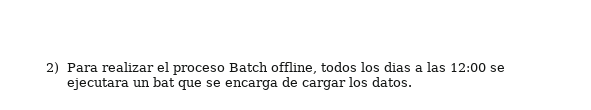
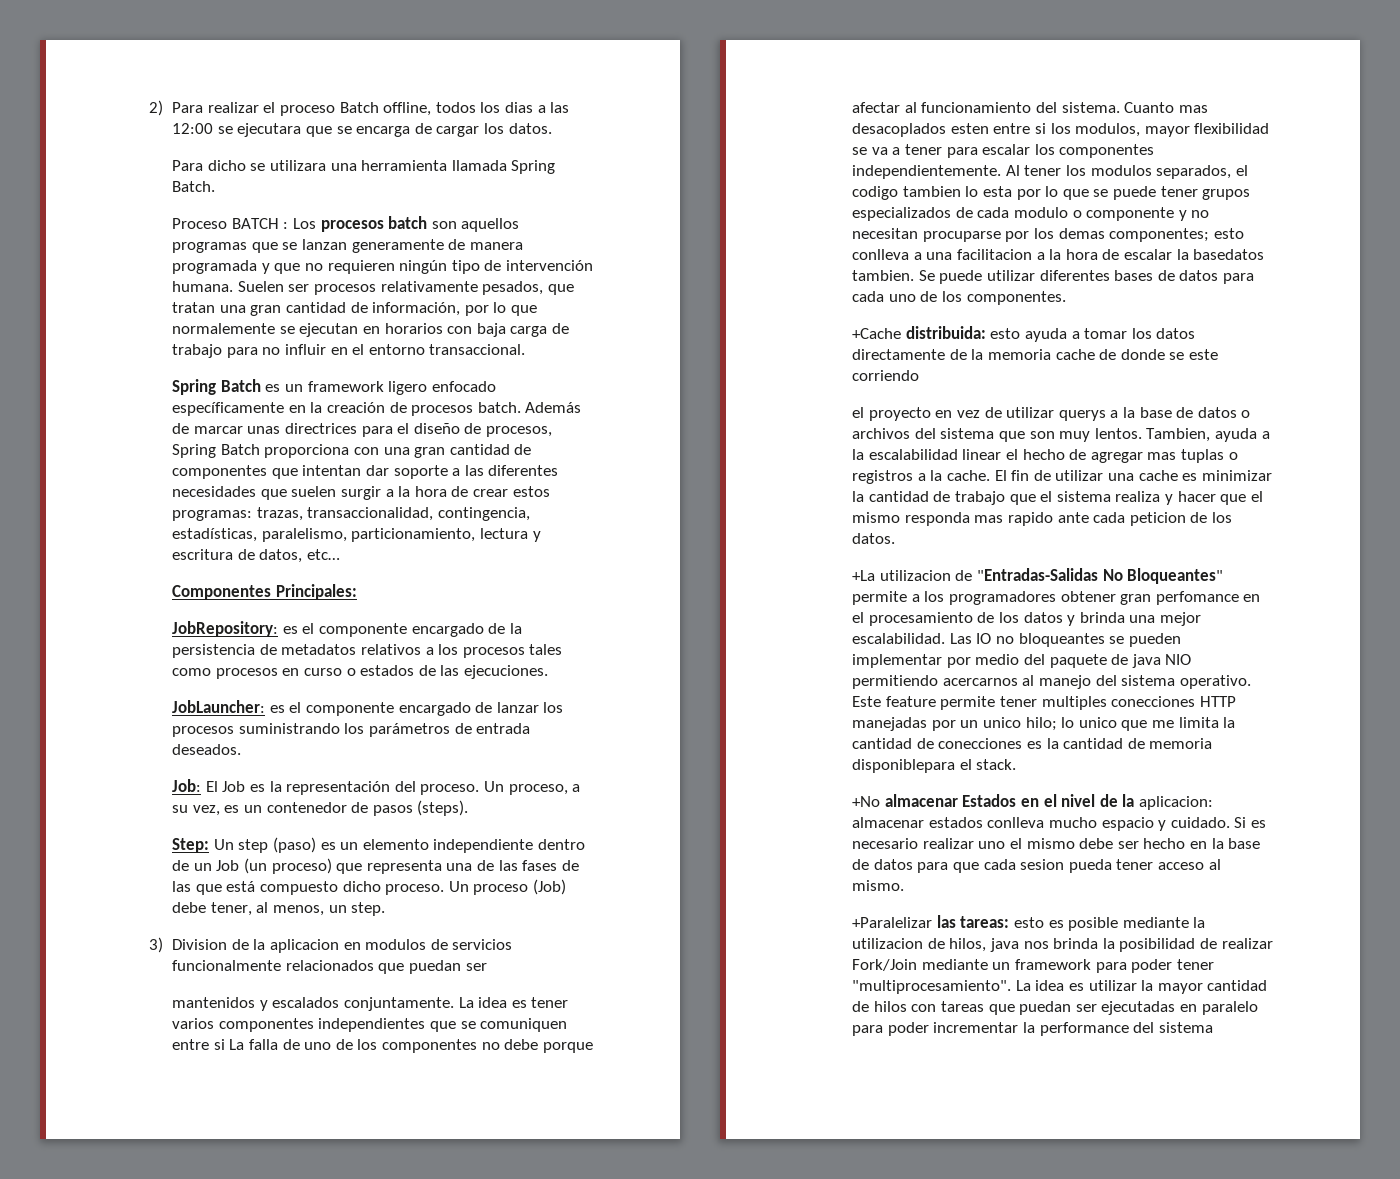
- 2) Para realizar el proceso Batch offline, todos los dias a las 12:00 se ejecutara un bat que se encarga de cargar los datos.
+ 2) Para realizar el proceso Batch offline, todos los dias a las 12:00 se ejecutara que se encarga de cargar los datos.
+ Para dicho se utilizara una herramienta llamada Spring Batch.
+ Proceso BATCH : Los procesos batch son aquellos programas que se lanzan generamente de manera programada y que no requieren ningún tipo de intervención humana. Suelen ser procesos relativamente pesados, que tratan una gran cantidad de información, por lo que normalemente se ejecutan en horarios con baja carga de trabajo para no influir en el entorno transaccional.
+ Spring Batch es un framework ligero enfocado específicamente en la creación de procesos batch. Además de marcar unas directrices para el diseño de procesos, Spring Batch proporciona con una gran cantidad de componentes que intentan dar soporte a las diferentes necesidades que suelen surgir a la hora de crear estos programas: trazas, transaccionalidad, contingencia, estadísticas, paralelismo, particionamiento, lectura y escritura de datos, etc…
+ Componentes Principales:
+ JobRepository: es el componente encargado de la persistencia de metadatos relativos a los procesos tales como procesos en curso o estados de las ejecuciones.
+ JobLauncher: es el componente encargado de lanzar los procesos suministrando los parámetros de entrada deseados.
+ Job: El Job es la representación del proceso. Un proceso, a su vez, es un contenedor de pasos (steps).
+ Step: Un step (paso) es un elemento independiente dentro de un Job (un proceso) que representa una de las fases de las que está compuesto dicho proceso. Un proceso (Job) debe tener, al menos, un step.
+ 3) Division de la aplicacion en modulos de servicios funcionalmente relacionados que puedan ser
+ mantenidos y escalados conjuntamente. La idea es tener varios componentes independientes que se comuniquen entre si La falla de uno de los componentes no debe porque afectar al funcionamiento del sistema. Cuanto mas desacoplados esten entre si los modulos, mayor flexibilidad se va a tener para escalar los componentes independientemente. Al tener los modulos separados, el codigo tambien lo esta por lo que se puede tener grupos especializados de cada modulo o componente y no necesitan procuparse por los demas componentes; esto conlleva a una facilitacion a la hora de escalar la basedatos tambien. Se puede utilizar diferentes bases de datos para cada uno de los componentes.
+ +Cache distribuida: esto ayuda a tomar los datos directamente de la memoria cache de donde se este corriendo
+ el proyecto en vez de utilizar querys a la base de datos o archivos del sistema que son muy lentos. Tambien, ayuda a la escalabilidad linear el hecho de agregar mas tuplas o registros a la cache. El fin de utilizar una cache es minimizar la cantidad de trabajo que el sistema realiza y hacer que el mismo responda mas rapido ante cada peticion de los datos.
+ +La utilizacion de "Entradas-Salidas No Bloqueantes" permite a los programadores obtener gran perfomance en el procesamiento de los datos y brinda una mejor escalabilidad. Las IO no bloqueantes se pueden implementar por medio del paquete de java NIO permitiendo acercarnos al manejo del sistema operativo. Este feature permite tener multiples conecciones HTTP manejadas por un unico hilo; lo unico que me limita la cantidad de conecciones es la cantidad de memoria disponiblepara el stack.
+ +No almacenar Estados en el nivel de la aplicacion: almacenar estados conlleva mucho espacio y cuidado. Si es necesario realizar uno el mismo debe ser hecho en la base de datos para que cada sesion pueda tener acceso al mismo.
+ +Paralelizar las tareas: esto es posible mediante la utilizacion de hilos, java nos brinda la posibilidad de realizar Fork/Join mediante un framework para poder tener "multiprocesamiento". La idea es utilizar la mayor cantidad de hilos con tareas que puedan ser ejecutadas en paralelo para poder incrementar la performance del sistema

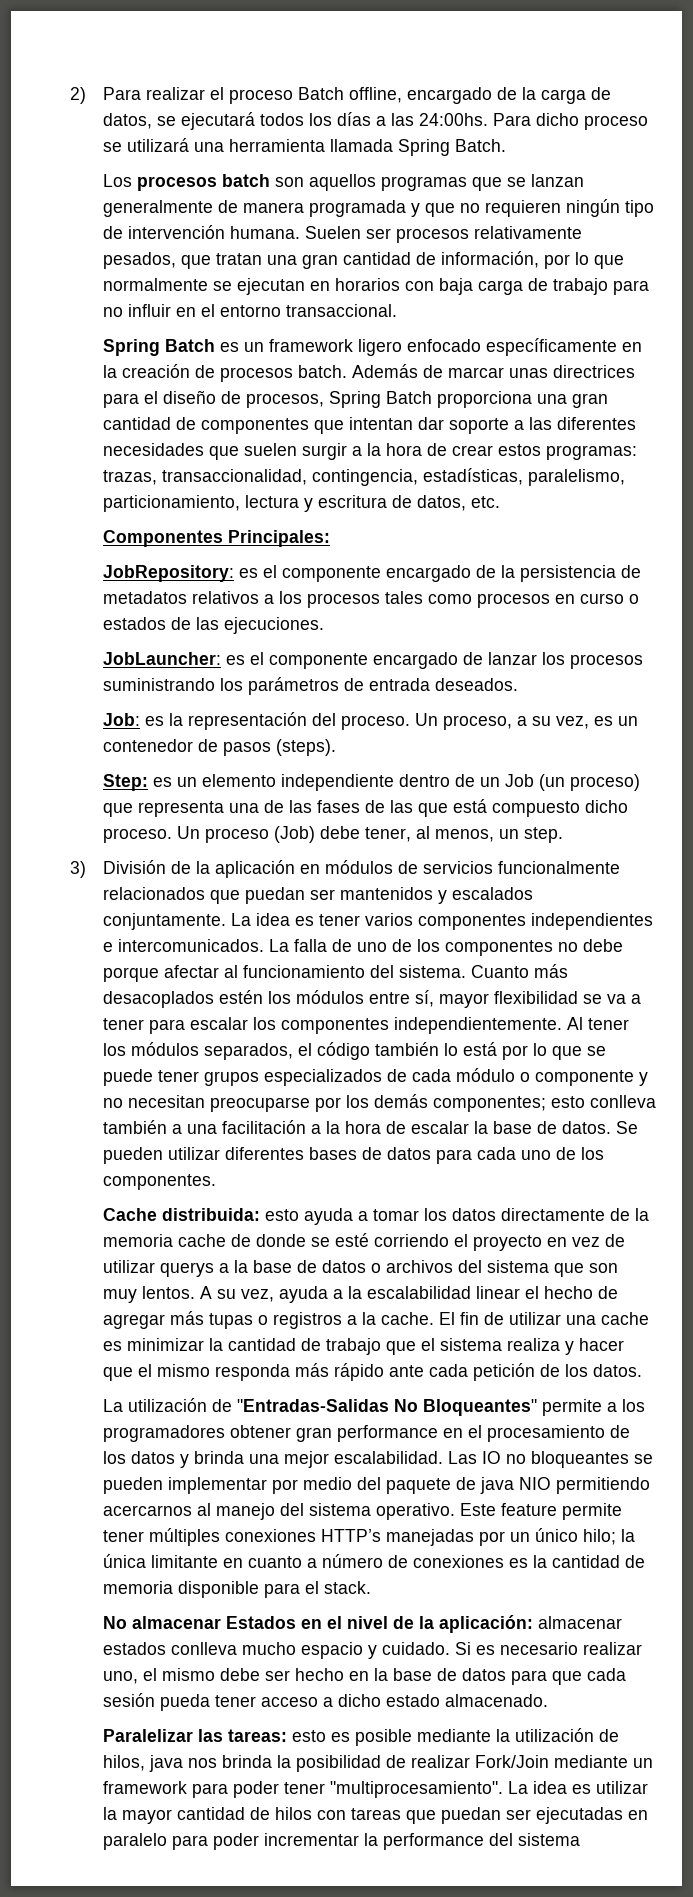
- 2) Para realizar el proceso Batch offline, todos los dias a las 12:00 se ejecutara que se encarga de cargar los datos.
- Para dicho se utilizara una herramienta llamada Spring Batch.
+ 2) Para realizar el proceso Batch offline, encargado de la carga de datos, se ejecutará todos los días a las 24:00hs. Para dicho proceso se utilizará una herramienta llamada Spring Batch.
- Proceso BATCH : Los procesos batch son aquellos programas que se lanzan generamente de manera programada y que no requieren ningún tipo de intervención humana.
+ Los procesos batch son aquellos programas que se lanzan generalmente de manera programada y que no requieren ningún tipo de intervención humana.
- Suelen ser procesos relativamente pesados, que tratan una gran cantidad de información, por lo que normalemente se ejecutan en horarios con baja carga de trabajo para no influir en el entorno transaccional.
+ Suelen ser procesos relativamente pesados, que tratan una gran cantidad de información, por lo que normalmente se ejecutan en horarios con baja carga de trabajo para no influir en el entorno transaccional.
- Además de marcar unas directrices para el diseño de procesos, Spring Batch proporciona con una gran cantidad de componentes que intentan dar soporte a las diferentes necesidades que suelen surgir a la hora de crear estos programas: trazas, transaccionalidad, contingencia, estadísticas, paralelismo, particionamiento, lectura y escritura de datos, etc…
+ Además de marcar unas directrices para el diseño de procesos, Spring Batch proporciona una gran cantidad de componentes que intentan dar soporte a las diferentes necesidades que suelen surgir a la hora de crear estos programas: trazas, transaccionalidad, contingencia, estadísticas, paralelismo, particionamiento, lectura y escritura de datos, etc.
- Job: El Job es la representación del proceso.
+ Job: es la representación del proceso.
- Step: Un step (paso) es un elemento independiente dentro de un Job (un proceso) que representa una de las fases de las que está compuesto dicho proceso.
+ Step: es un elemento independiente dentro de un Job (un proceso) que representa una de las fases de las que está compuesto dicho proceso.
- 3) Division de la aplicacion en modulos de servicios funcionalmente relacionados que puedan ser
- mantenidos y escalados conjuntamente.
+ 3) División de la aplicación en módulos de servicios funcionalmente relacionados que puedan ser mantenidos y escalados conjuntamente.
- La idea es tener varios componentes independientes que se comuniquen entre si La falla de uno de los componentes no debe porque afectar al funcionamiento del sistema.
+ La idea es tener varios componentes independientes e intercomunicados. La falla de uno de los componentes no debe porque afectar al funcionamiento del sistema.
- Cuanto mas desacoplados esten entre si los modulos, mayor flexibilidad se va a tener para escalar los componentes independientemente.
+ Cuanto más desacoplados estén los módulos entre sí, mayor flexibilidad se va a tener para escalar los componentes independientemente.
- Al tener los modulos separados, el codigo tambien lo esta por lo que se puede tener grupos especializados de cada modulo o componente y no necesitan procuparse por los demas componentes; esto conlleva a una facilitacion a la hora de escalar la basedatos tambien. Se puede utilizar diferentes bases de datos para cada uno de los componentes.
+ Al tener los módulos separados, el código también lo está por lo que se puede tener grupos especializados de cada módulo o componente y no necesitan preocuparse por los demás componentes; esto conlleva también a una facilitación a la hora de escalar la base de datos. Se pueden utilizar diferentes bases de datos para cada uno de los componentes.
- +Cache distribuida: esto ayuda a tomar los datos directamente de la memoria cache de donde se este corriendo
- el proyecto en vez de utilizar querys a la base de datos o archivos del sistema que son muy lentos.
+ Cache distribuida: esto ayuda a tomar los datos directamente de la memoria cache de donde se esté corriendo el proyecto en vez de utilizar querys a la base de datos o archivos del sistema que son muy lentos.
- Tambien, ayuda a la escalabilidad linear el hecho de agregar mas tuplas o registros a la cache.
+ A su vez, ayuda a la escalabilidad linear el hecho de agregar más tupas o registros a la cache.
- El fin de utilizar una cache es minimizar la cantidad de trabajo que el sistema realiza y hacer que el mismo responda mas rapido ante cada peticion de los datos.
+ El fin de utilizar una cache es minimizar la cantidad de trabajo que el sistema realiza y hacer que el mismo responda más rápido ante cada petición de los datos.
- +La utilizacion de "Entradas-Salidas No Bloqueantes" permite a los programadores obtener gran perfomance en el procesamiento de los datos y brinda una mejor escalabilidad.
+ La utilización de "Entradas-Salidas No Bloqueantes" permite a los programadores obtener gran performance en el procesamiento de los datos y brinda una mejor escalabilidad.
- Este feature permite tener multiples conecciones HTTP manejadas por un unico hilo; lo unico que me limita la cantidad de conecciones es la cantidad de memoria disponiblepara el stack.
+ Este feature permite tener múltiples conexiones HTTP’s manejadas por un único hilo; la única limitante en cuanto a número de conexiones es la cantidad de memoria disponible para el stack.
- +No almacenar Estados en el nivel de la aplicacion: almacenar estados conlleva mucho espacio y cuidado.
+ No almacenar Estados en el nivel de la aplicación: almacenar estados conlleva mucho espacio y cuidado.
- Si es necesario realizar uno el mismo debe ser hecho en la base de datos para que cada sesion pueda tener acceso al mismo.
- +Paralelizar las tareas: esto es posible mediante la utilizacion de hilos, java nos brinda la posibilidad de realizar Fork/Join mediante un framework para poder tener "multiprocesamiento".
+ Si es necesario realizar uno, el mismo debe ser hecho en la base de datos para que cada sesión pueda tener acceso a dicho estado almacenado.
+ Paralelizar las tareas: esto es posible mediante la utilización de hilos, java nos brinda la posibilidad de realizar Fork/Join mediante un framework para poder tener "multiprocesamiento".

